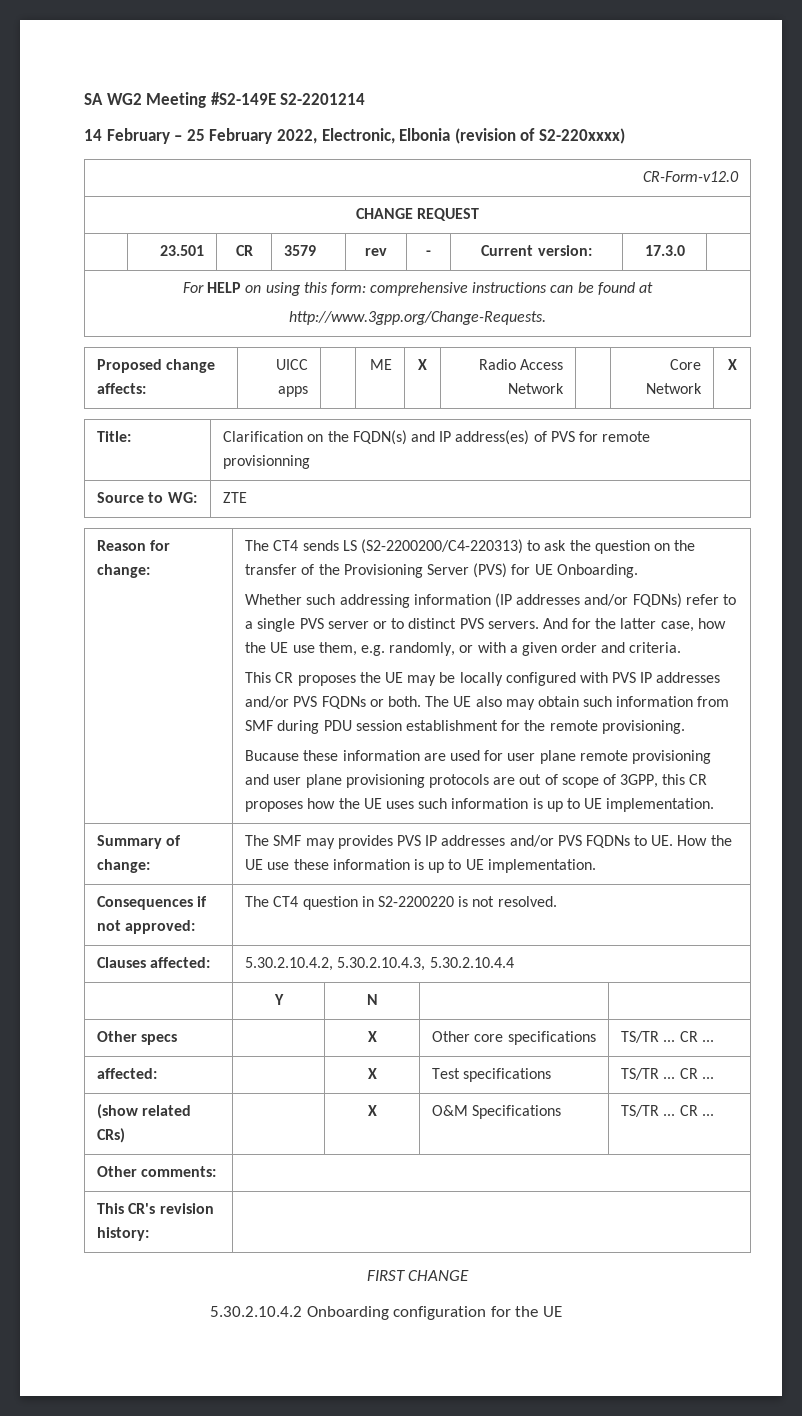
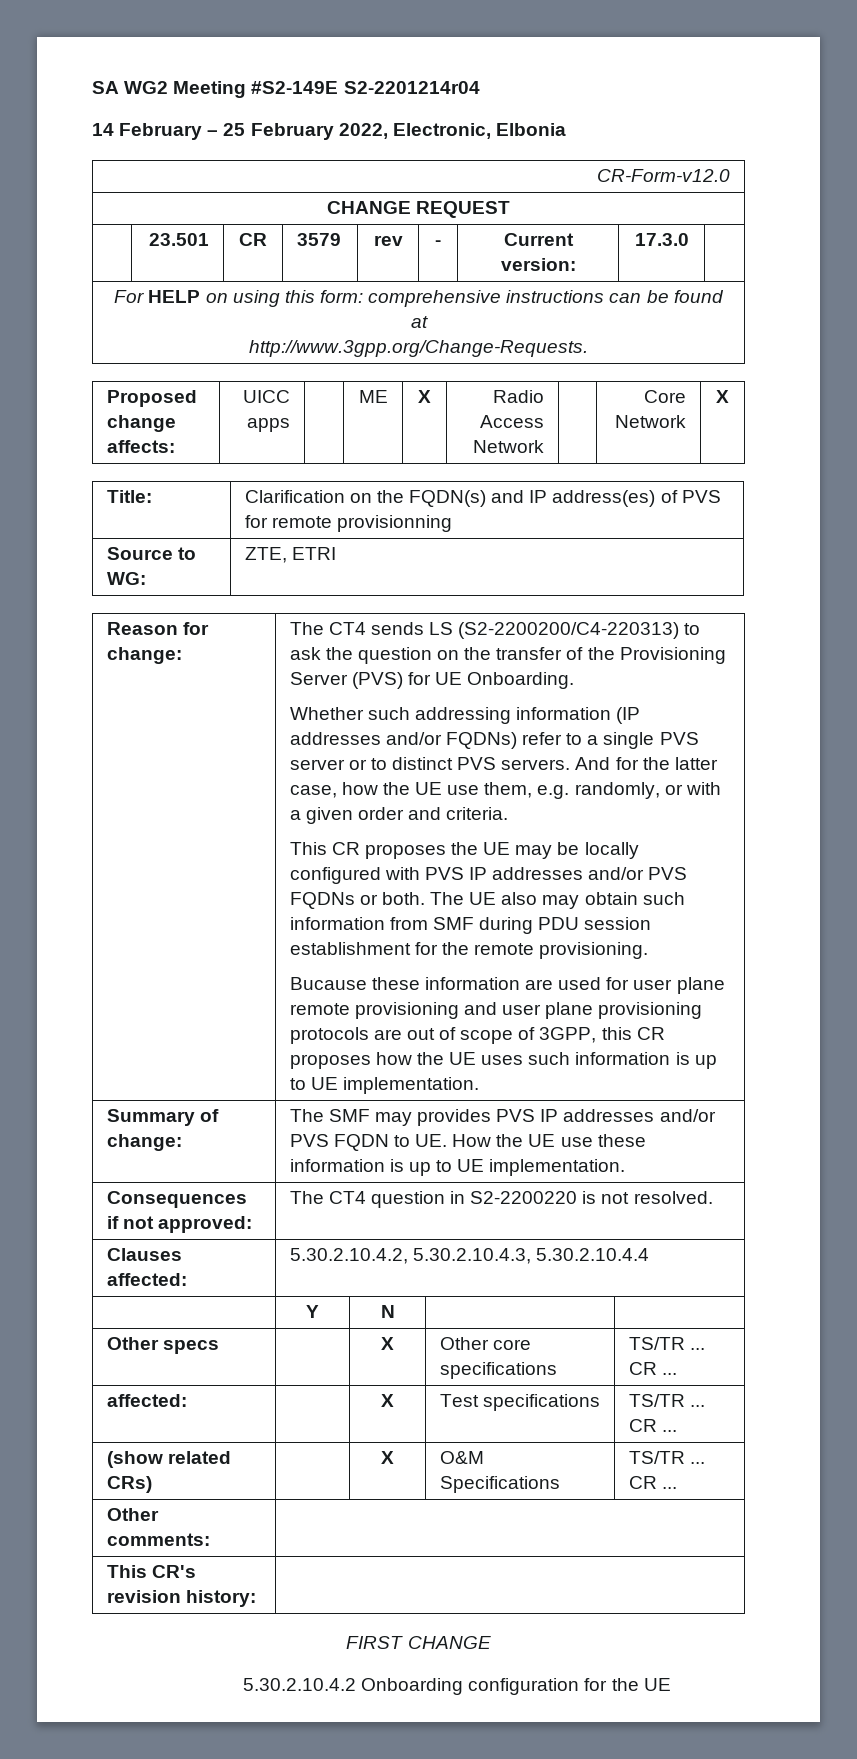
- SA WG2 Meeting #S2-149E S2-2201214
+ SA WG2 Meeting #S2-149E S2-2201214r04
- 14 February – 25 February 2022, Electronic, Elbonia (revision of S2-220xxxx)
+ 14 February – 25 February 2022, Electronic, Elbonia
- Source to WG: | ZTE
+ Source to WG: | ZTE, ETRI
- Summary of change: | The SMF may provides PVS IP addresses and/or PVS FQDNs to UE. How the UE use these information is up to UE implementation.
+ Summary of change: | The SMF may provides PVS IP addresses and/or PVS FQDN to UE. How the UE use these information is up to UE implementation.

